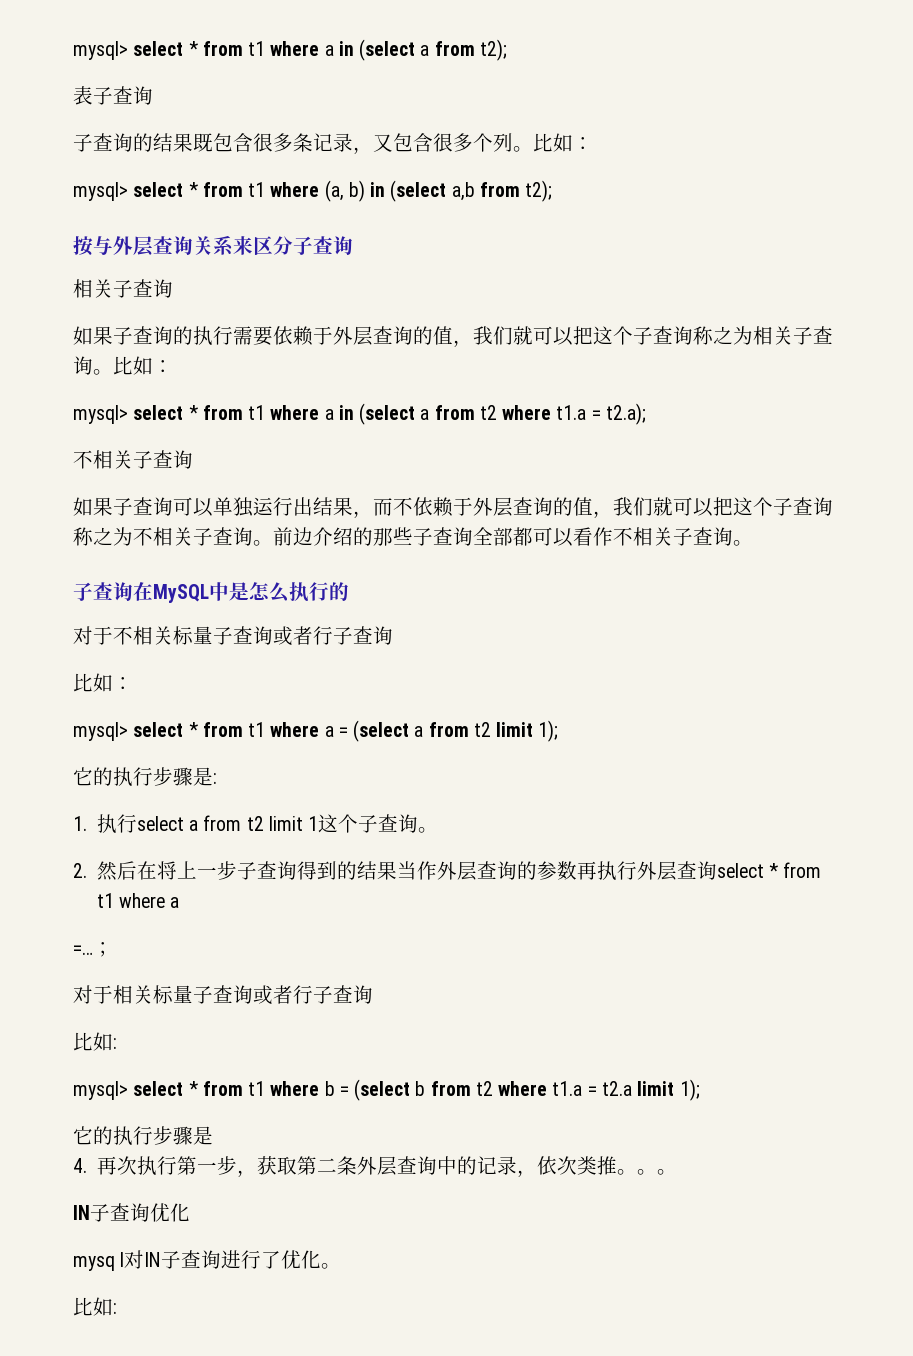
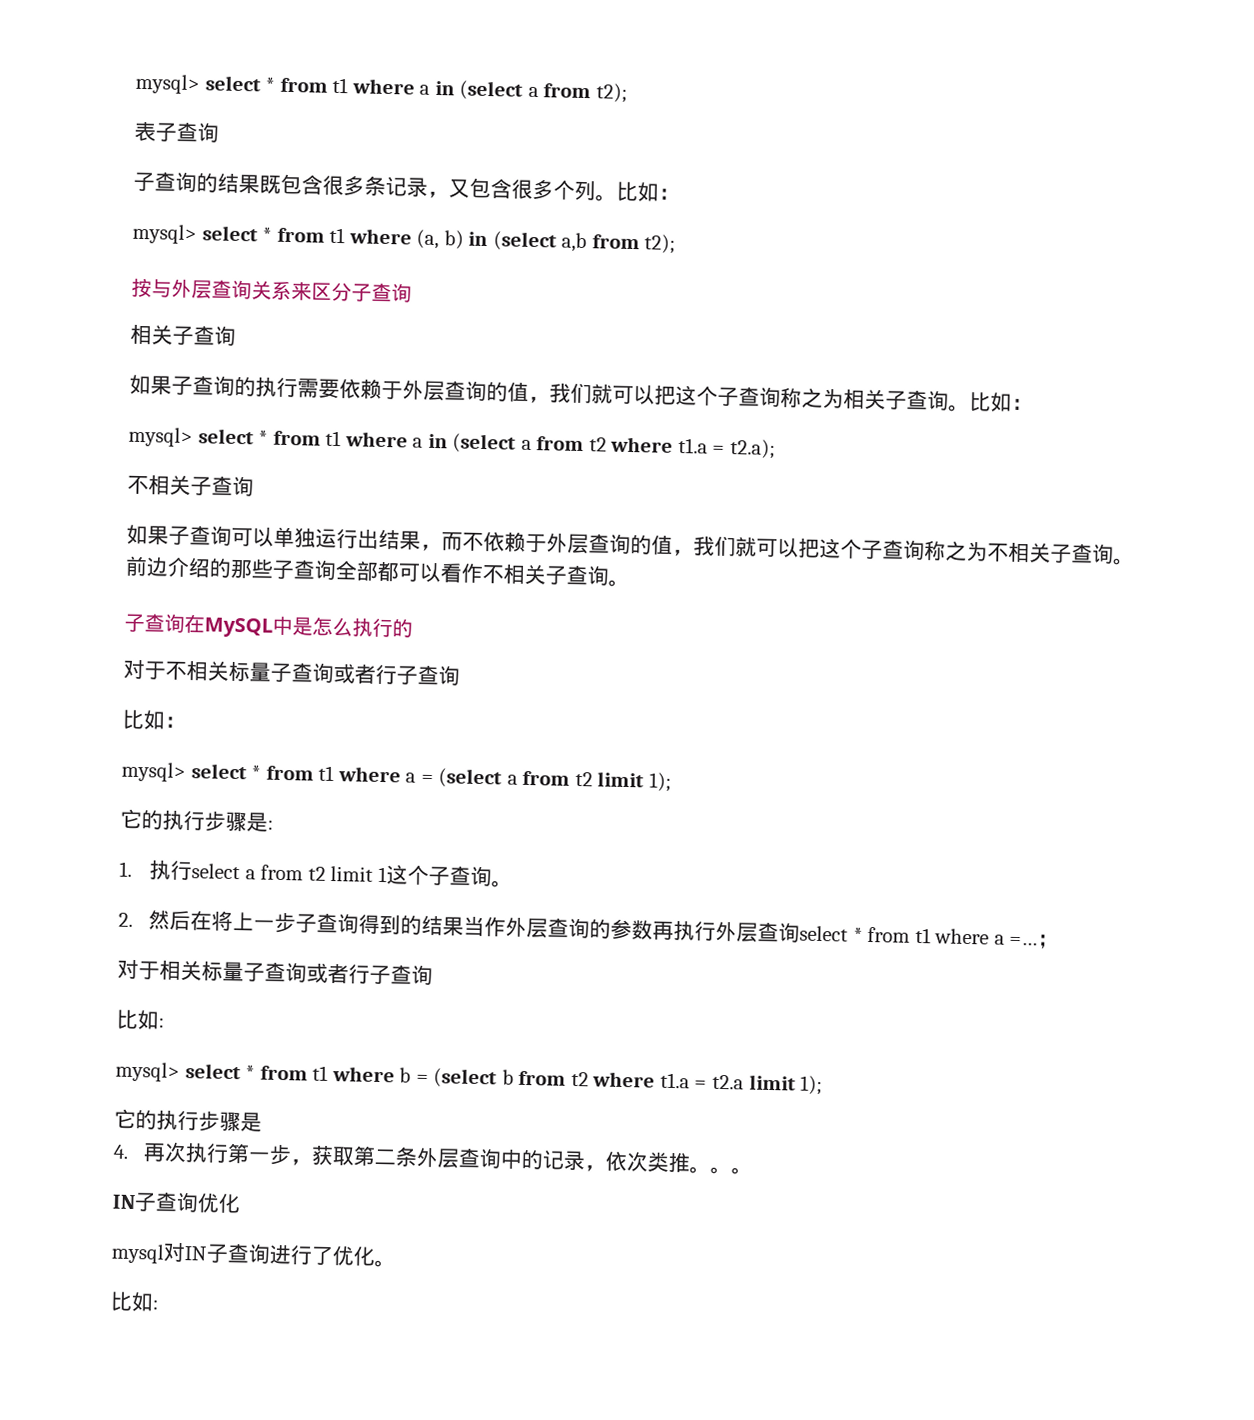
- 2.然后在将上一步子查询得到的结果当作外层查询的参数再执行外层查询select * from t1 where a
- =…
+ 2.然后在将上一步子查询得到的结果当作外层查询的参数再执行外层查询select * from t1 where a =…
- mysq l对IN子查询进行了优化。
+ mysql对IN子查询进行了优化。

